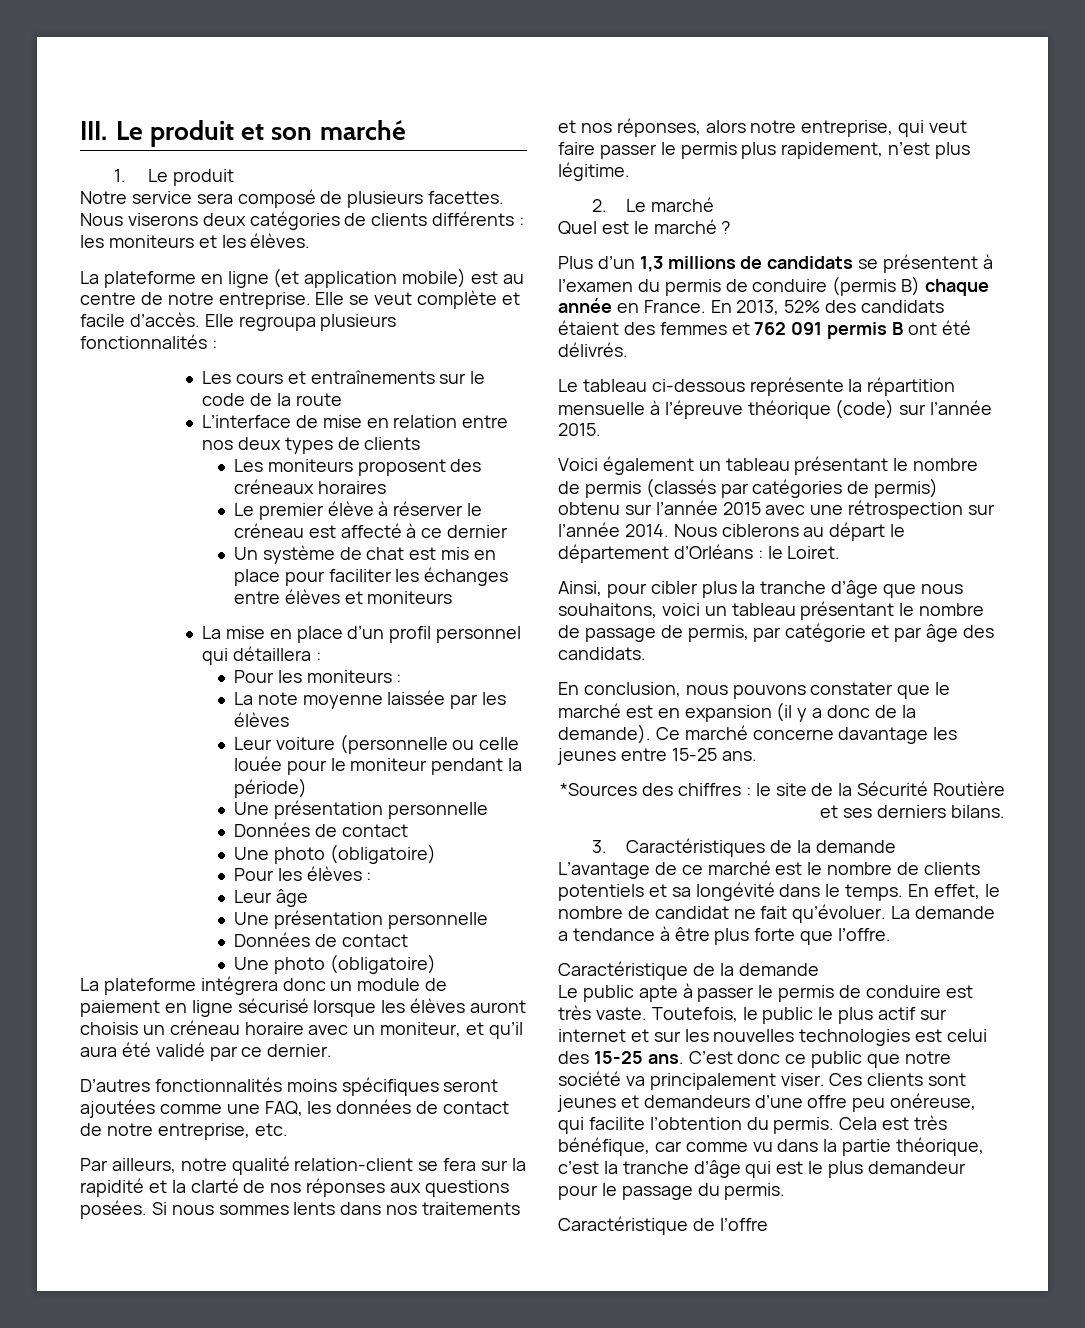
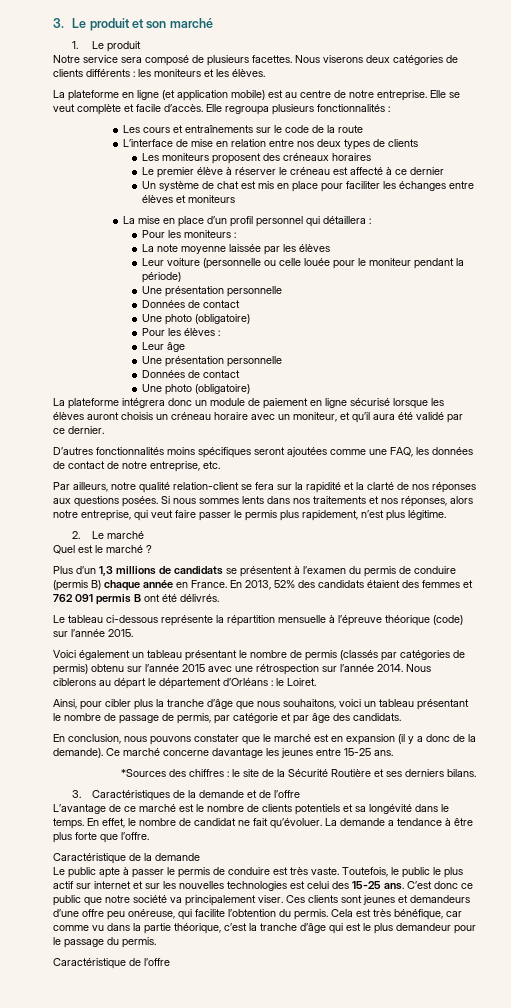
- III. Le produit et son marché
+ 3. Le produit et son marché
- 3. Caractéristiques de la demande
+ 3. Caractéristiques de la demande et de l’offre

